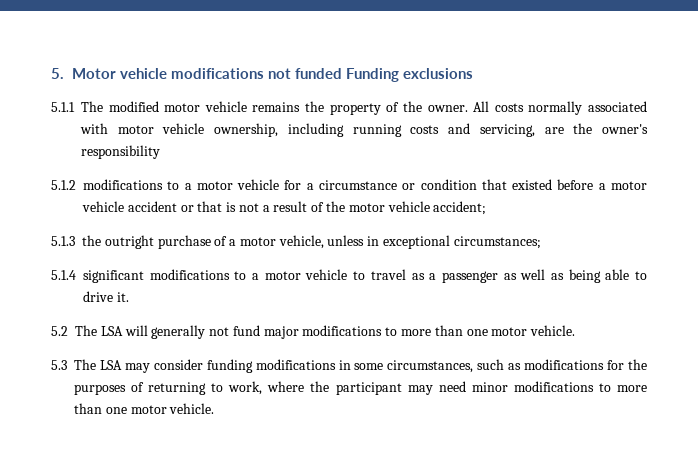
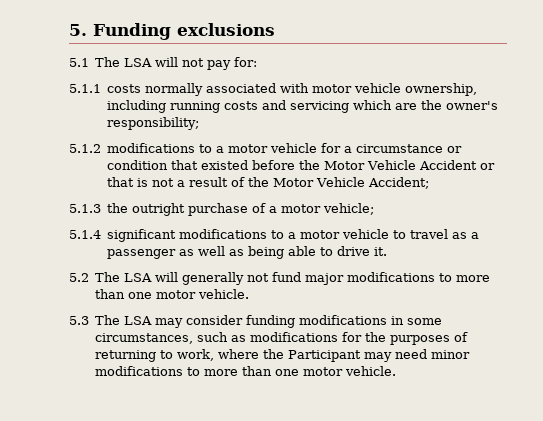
- 5. Motor vehicle modifications not funded Funding exclusions
- 5.1.1 The modified motor vehicle remains the property of the owner. All costs normally associated with motor vehicle ownership, including running costs and servicing, are the owner's responsibility
+ 5. Funding exclusions
+ 5.1 The LSA will not pay for:
+ 5.1.1 costs normally associated with motor vehicle ownership, including running costs and servicing which are the owner's responsibility;
- 5.1.2 modifications to a motor vehicle for a circumstance or condition that existed before a motor vehicle accident or that is not a result of the motor vehicle accident;
+ 5.1.2 modifications to a motor vehicle for a circumstance or condition that existed before the Motor Vehicle Accident or that is not a result of the Motor Vehicle Accident;
- 5.1.3 the outright purchase of a motor vehicle, unless in exceptional circumstances;
+ 5.1.3 the outright purchase of a motor vehicle;
- 5.3 The LSA may consider funding modifications in some circumstances, such as modifications for the purposes of returning to work, where the participant may need minor modifications to more than one motor vehicle.
+ 5.3 The LSA may consider funding modifications in some circumstances, such as modifications for the purposes of returning to work, where the Participant may need minor modifications to more than one motor vehicle.

